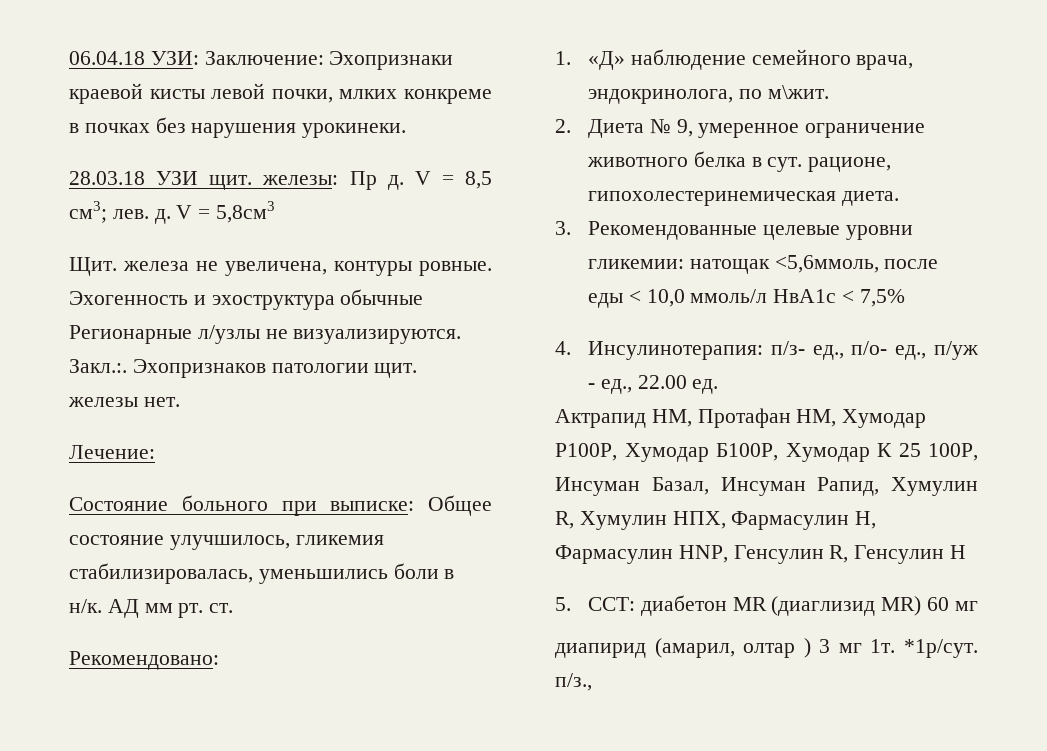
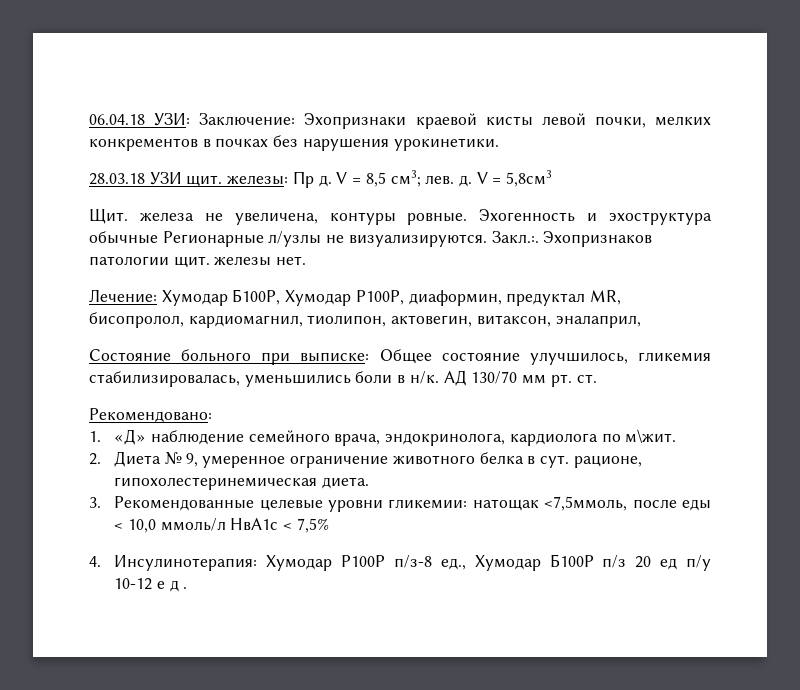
- 06.04.18 УЗИ: Заключение: Эхопризнаки краевой кисты левой почки, млких конкреме в почках без нарушения урокинеки.
+ 06.04.18 УЗИ: Заключение: Эхопризнаки краевой кисты левой почки, мелких конкрементов в почках без нарушения урокинетики.
- Лечение:
+ Лечение: Хумодар Б100Р, Хумодар Р100Р, диаформин, предуктал MR, бисопролол, кардиомагнил, тиолипон, актовегин, витаксон, эналаприл,
- АД мм рт. ст.
+ АД 130/70 мм рт. ст.
- 1. «Д» наблюдение семейного врача, эндокринолога, по м\жит.
+ 1. «Д» наблюдение семейного врача, эндокринолога, кардиолога по м\жит.
- 3. Рекомендованные целевые уровни гликемии: натощак <5,6ммоль, после еды < 10,0 ммоль/л НвА1с < 7,5%
+ 3. Рекомендованные целевые уровни гликемии: натощак <7,5ммоль, после еды < 10,0 ммоль/л НвА1с < 7,5%
- 4. Инсулинотерапия: п/з- ед., п/о- ед., п/уж - ед., 22.00 ед.
- Актрапид НМ, Протафан НМ, Хумодар Р100Р, Хумодар Б100Р, Хумодар К 25 100Р, Инсуман Базал, Инсуман Рапид, Хумулин R, Хумулин НПХ, Фармасулин Н, Фармасулин НNР, Генсулин R, Генсулин Н
- 5. ССТ: диабетон МR (диаглизид МR) 60 мг
- диапирид (амарил, олтар ) 3 мг 1т. *1р/сут. п/з.,
+ 4. Инсулинотерапия: Хумодар Р100Р п/з-8 ед., Хумодар Б100Р п/з 20 ед п/у 10-12 е д .

